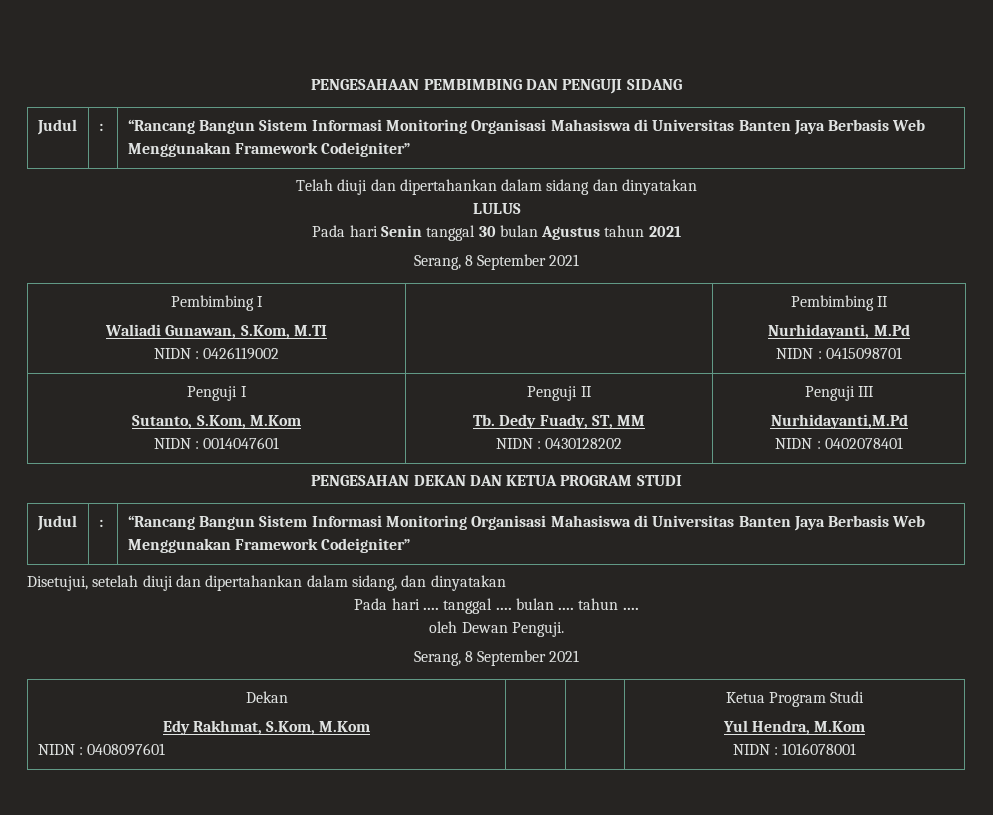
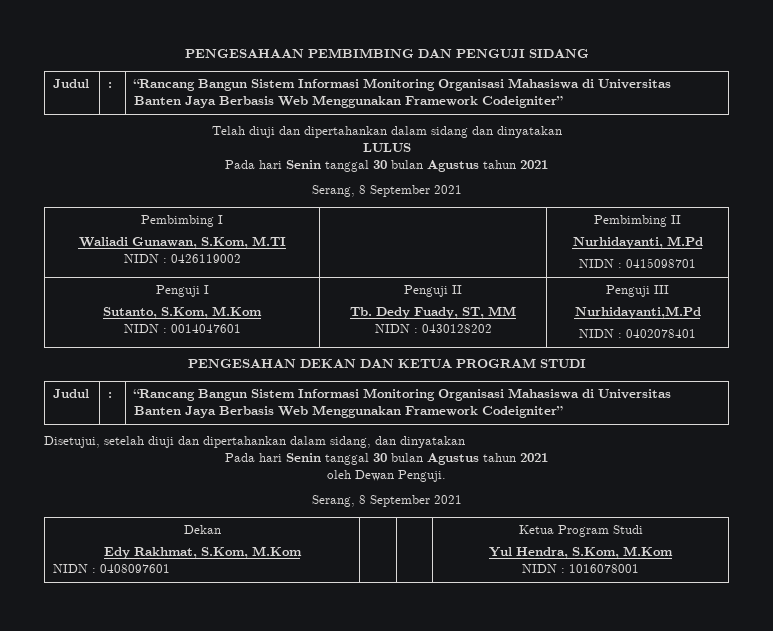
  Disetujui, setelah diuji dan dipertahankan dalam sidang, dan dinyatakan
- Pada hari .... tanggal .... bulan .... tahun ....
+ Pada hari Senin tanggal 30 bulan Agustus tahun 2021
  Dekan
  Edy Rakhmat, S.Kom, M.Kom
  NIDN : 0408097601 | | | Ketua Program Studi
- Yul Hendra, M.Kom
+ Yul Hendra, S.Kom, M.Kom

